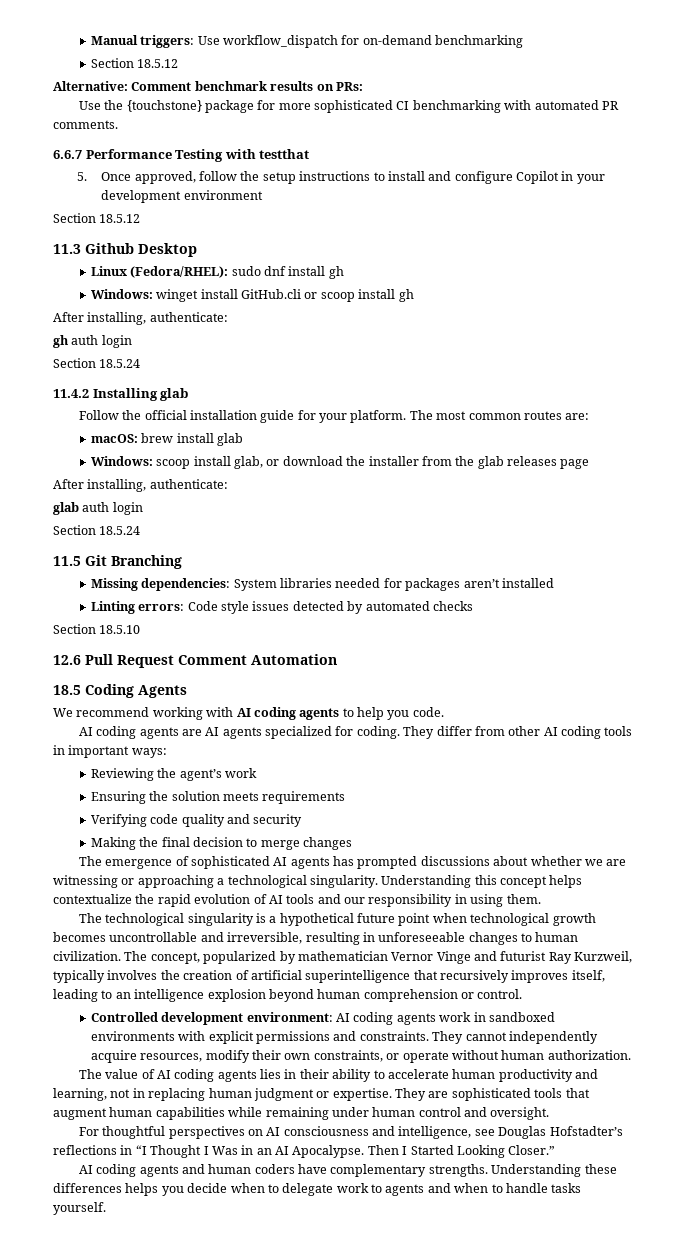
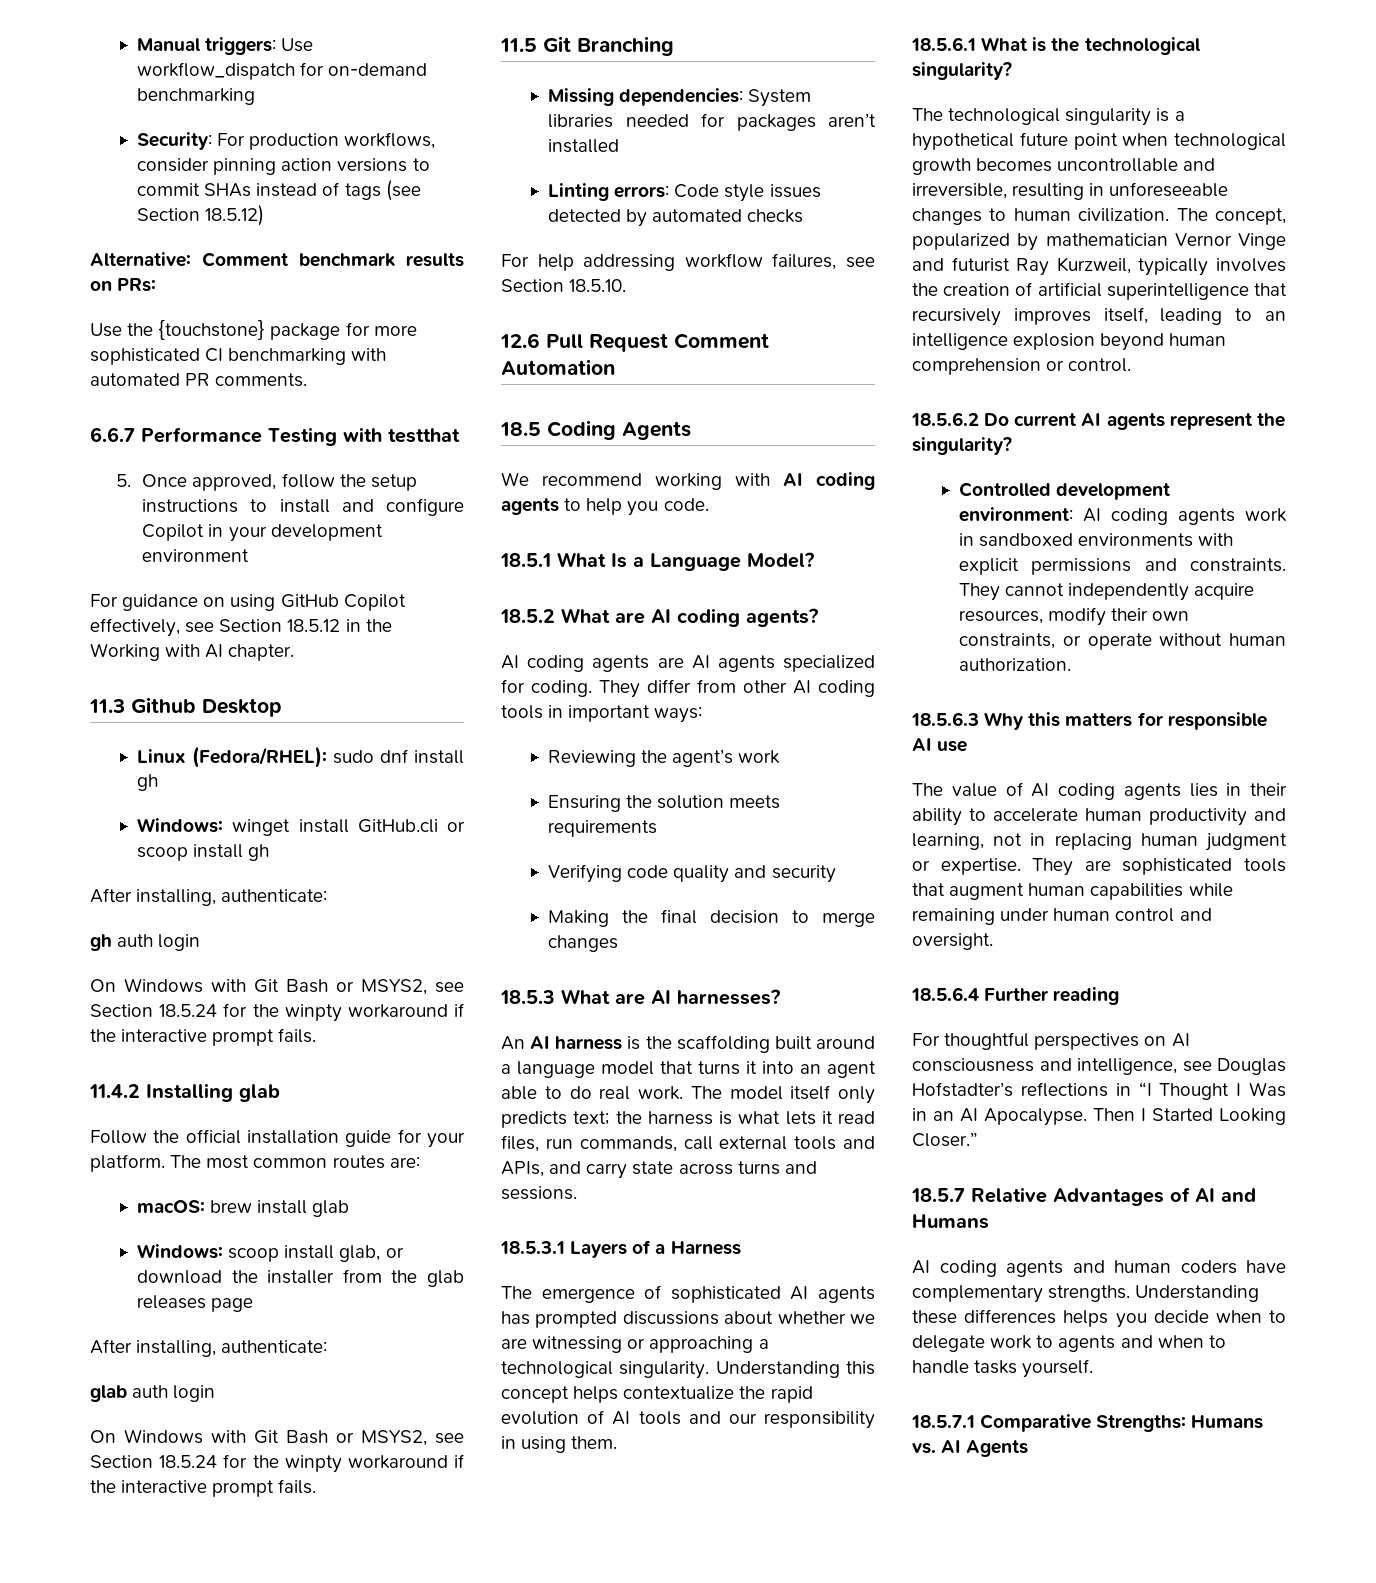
  Manual triggers: Use workflow_dispatch for on-demand benchmarking
- Section 18.5.12
+ Security: For production workflows, consider pinning action versions to commit SHAs instead of tags (see Section 18.5.12)
  5. Once approved, follow the setup instructions to install and configure Copilot in your development environment
- Section 18.5.12
+ For guidance on using GitHub Copilot effectively, see Section 18.5.12 in the Working with AI chapter.
  gh auth login
- Section 18.5.24
+ On Windows with Git Bash or MSYS2, see Section 18.5.24 for the winpty workaround if the interactive prompt fails.
  glab auth login
- Section 18.5.24
+ On Windows with Git Bash or MSYS2, see Section 18.5.24 for the winpty workaround if the interactive prompt fails.
- Section 18.5.10
+ For help addressing workflow failures, see Section 18.5.10.
+ 18.5.1 What Is a Language Model?
+ 18.5.2 What are AI coding agents?
+ 18.5.3 What are AI harnesses?
+ An AI harness is the scaffolding built around a language model that turns it into an agent able to do real work. The model itself only predicts text; the harness is what lets it read files, run commands, call external tools and APIs, and carry state across turns and sessions.
+ 18.5.3.1 Layers of a Harness
+ 18.5.6.1 What is the technological singularity?
+ 18.5.6.2 Do current AI agents represent the singularity?
+ 18.5.6.3 Why this matters for responsible AI use
+ 18.5.6.4 Further reading
+ 18.5.7 Relative Advantages of AI and Humans
+ 18.5.7.1 Comparative Strengths: Humans vs. AI Agents

